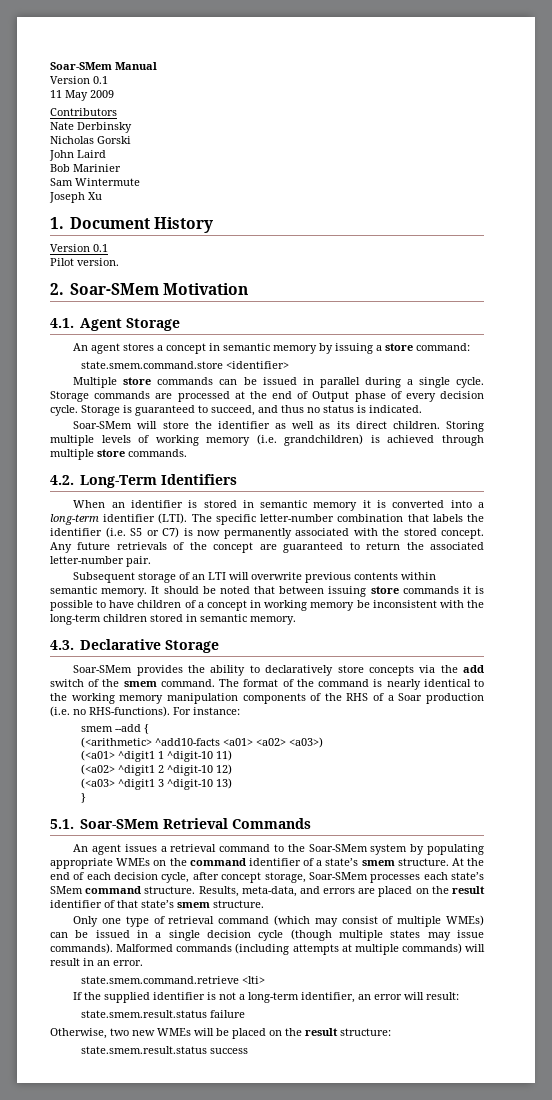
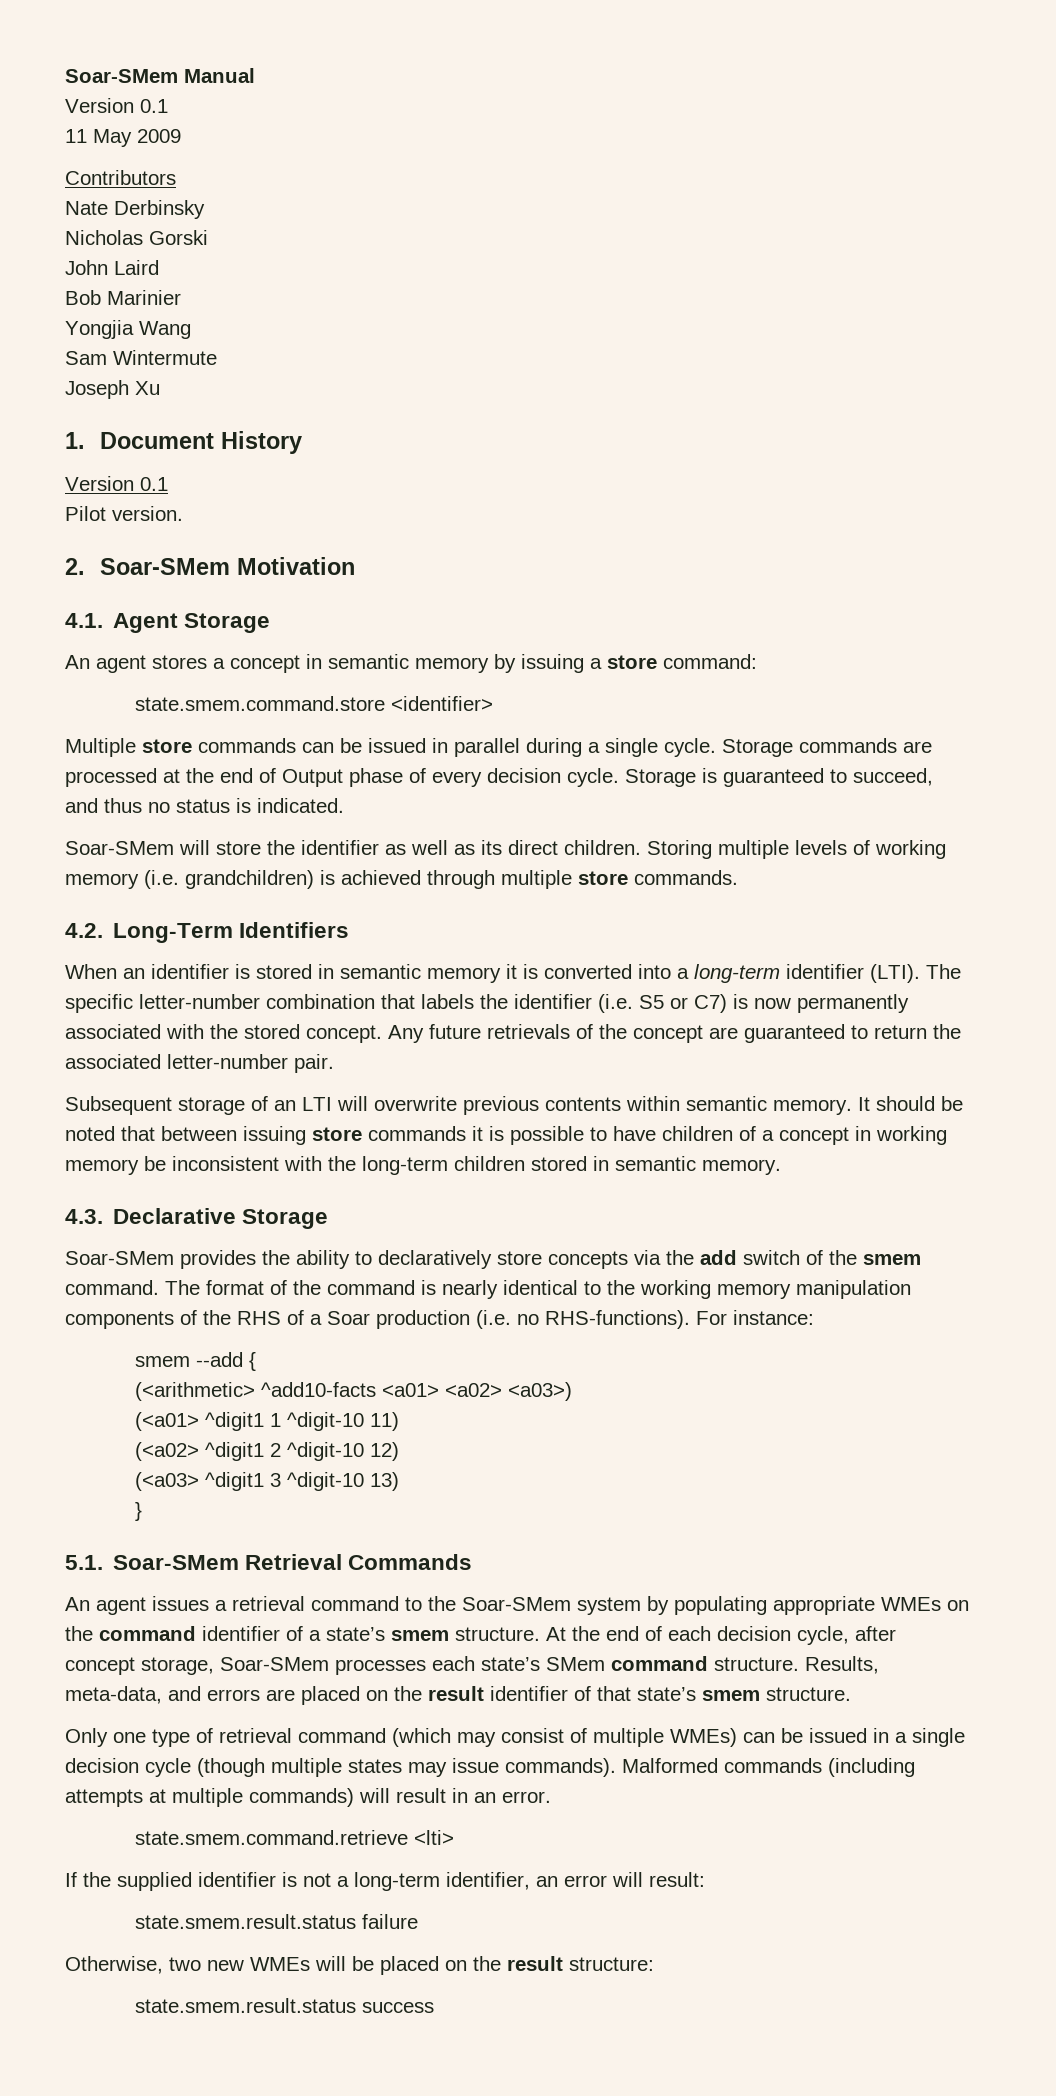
+ Yongjia Wang

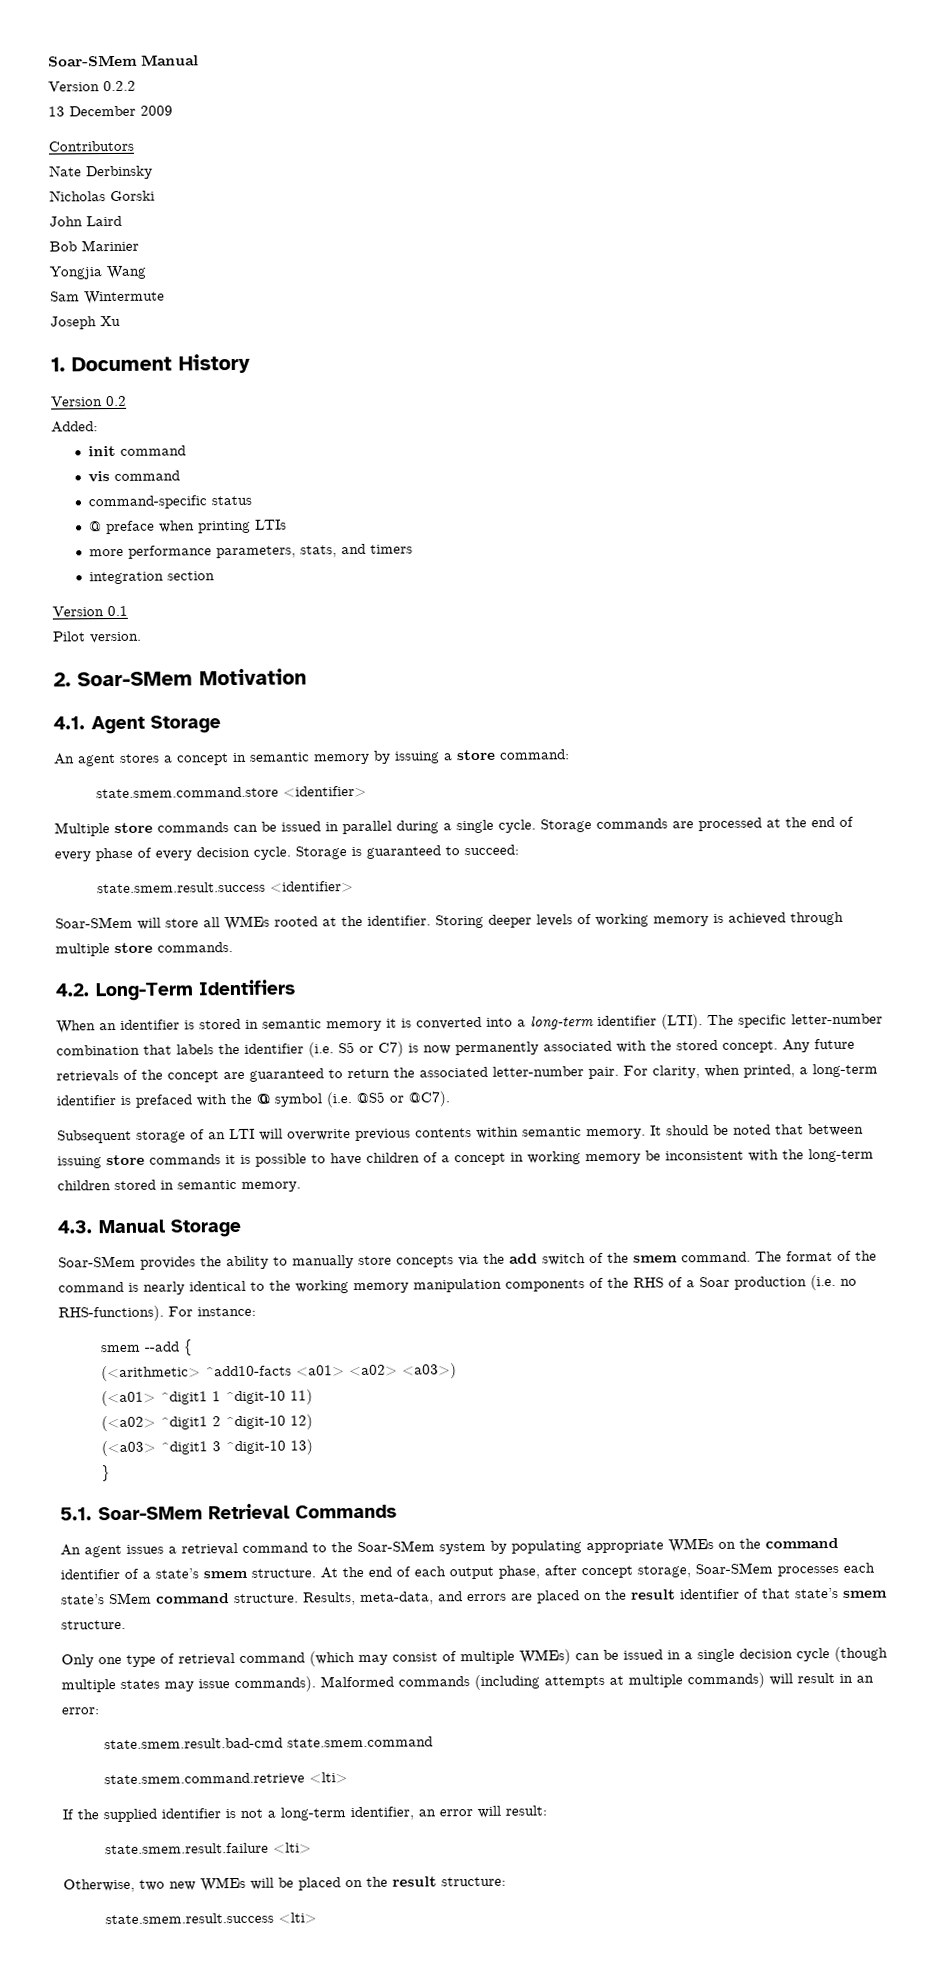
  Soar-SMem Manual
- Version 0.1
- 11 May 2009
+ Version 0.2.2
+ 13 December 2009
+ Version 0.2
+ Added:
+ init command
+ vis command
+ command-specific status
+ @ preface when printing LTIs
+ more performance parameters, stats, and timers
+ integration section
- Storage commands are processed at the end of Output phase of every decision cycle.
+ Storage commands are processed at the end of every phase of every decision cycle.
- Storage is guaranteed to succeed, and thus no status is indicated.
- Soar-SMem will store the identifier as well as its direct children. Storing multiple levels of working memory (i.e. grandchildren) is achieved through multiple store commands.
+ Storage is guaranteed to succeed:
+ state.smem.result.success <identifier>
+ Soar-SMem will store all WMEs rooted at the identifier. Storing deeper levels of working memory is achieved through multiple store commands.
+ For clarity, when printed, a long-term identifier is prefaced with the @ symbol (i.e. @S5 or @C7).
- 4.3. Declarative Storage
+ 4.3. Manual Storage
- Soar-SMem provides the ability to declaratively store concepts via the add switch of the smem command.
+ Soar-SMem provides the ability to manually store concepts via the add switch of the smem command.
- At the end of each decision cycle, after concept storage, Soar-SMem processes each state’s SMem command structure.
+ At the end of each output phase, after concept storage, Soar-SMem processes each state’s SMem command structure.
- Malformed commands (including attempts at multiple commands) will result in an error.
+ Malformed commands (including attempts at multiple commands) will result in an error:
+ state.smem.result.bad-cmd state.smem.command
- state.smem.result.status failure
+ state.smem.result.failure <lti>
- state.smem.result.status success
+ state.smem.result.success <lti>

